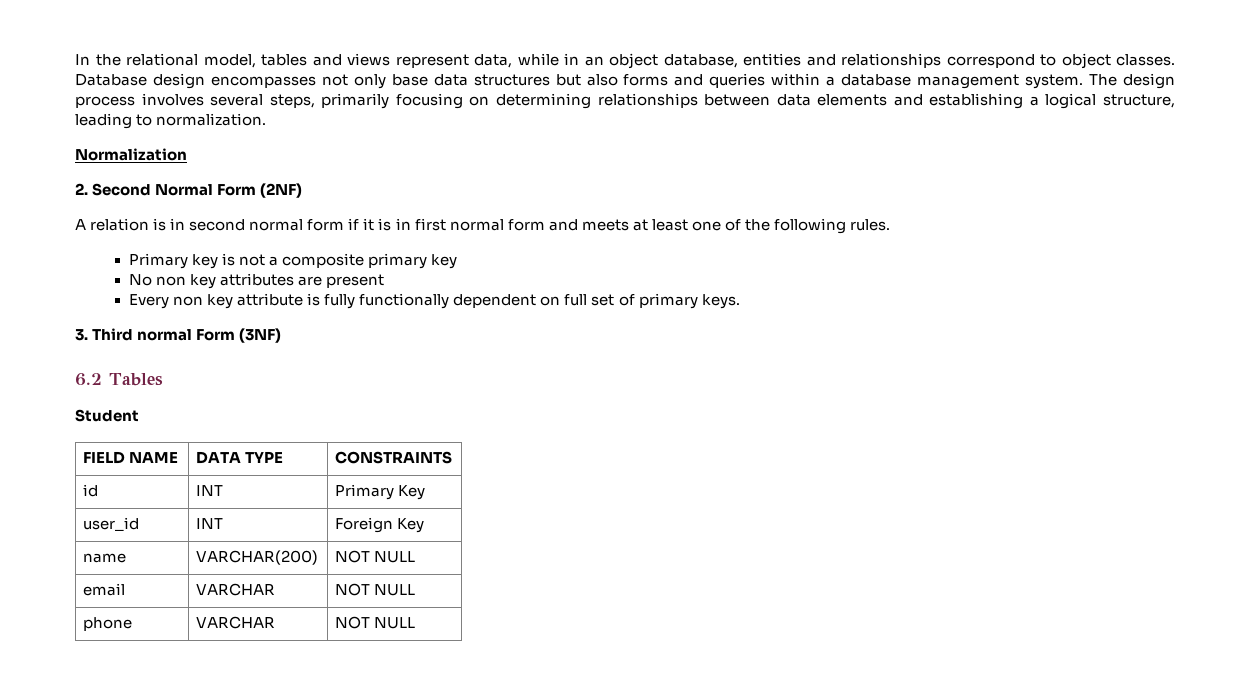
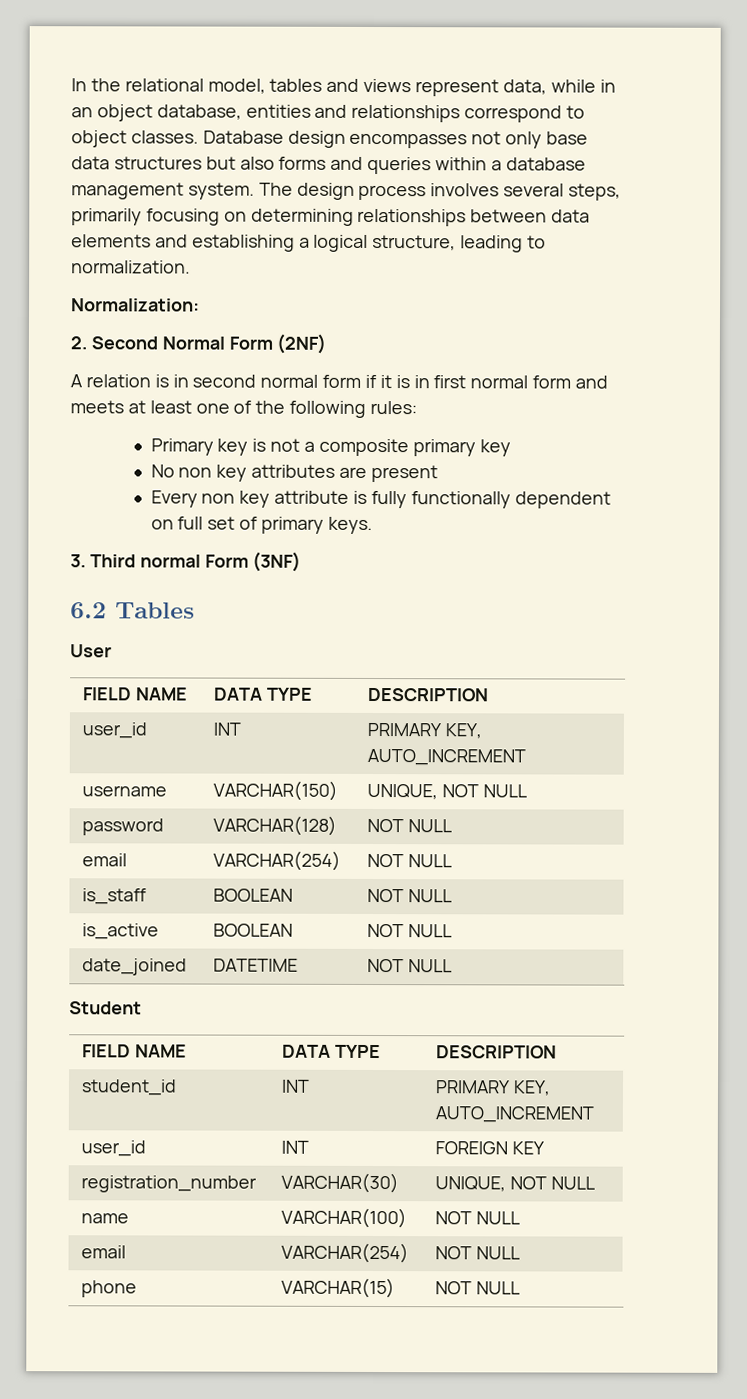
- Normalization
+ Normalization:
- A relation is in second normal form if it is in first normal form and meets at least one of the following rules.
+ A relation is in second normal form if it is in first normal form and meets at least one of the following rules:
+ User
+ FIELD NAME | DATA TYPE | DESCRIPTION
+ user_id | INT | PRIMARY KEY, AUTO_INCREMENT
+ username | VARCHAR(150) | UNIQUE, NOT NULL
+ password | VARCHAR(128) | NOT NULL
+ email | VARCHAR(254) | NOT NULL
+ is_staff | BOOLEAN | NOT NULL
+ is_active | BOOLEAN | NOT NULL
+ date_joined | DATETIME | NOT NULL
  Student
- FIELD NAME | DATA TYPE | CONSTRAINTS
- id | INT | Primary Key
- user_id | INT | Foreign Key
+ FIELD NAME | DATA TYPE | DESCRIPTION
+ student_id | INT | PRIMARY KEY, AUTO_INCREMENT
+ user_id | INT | FOREIGN KEY
+ registration_number | VARCHAR(30) | UNIQUE, NOT NULL
- name | VARCHAR(200) | NOT NULL
- email | VARCHAR | NOT NULL
+ name | VARCHAR(100) | NOT NULL
+ email | VARCHAR(254) | NOT NULL
- phone | VARCHAR | NOT NULL
+ phone | VARCHAR(15) | NOT NULL

